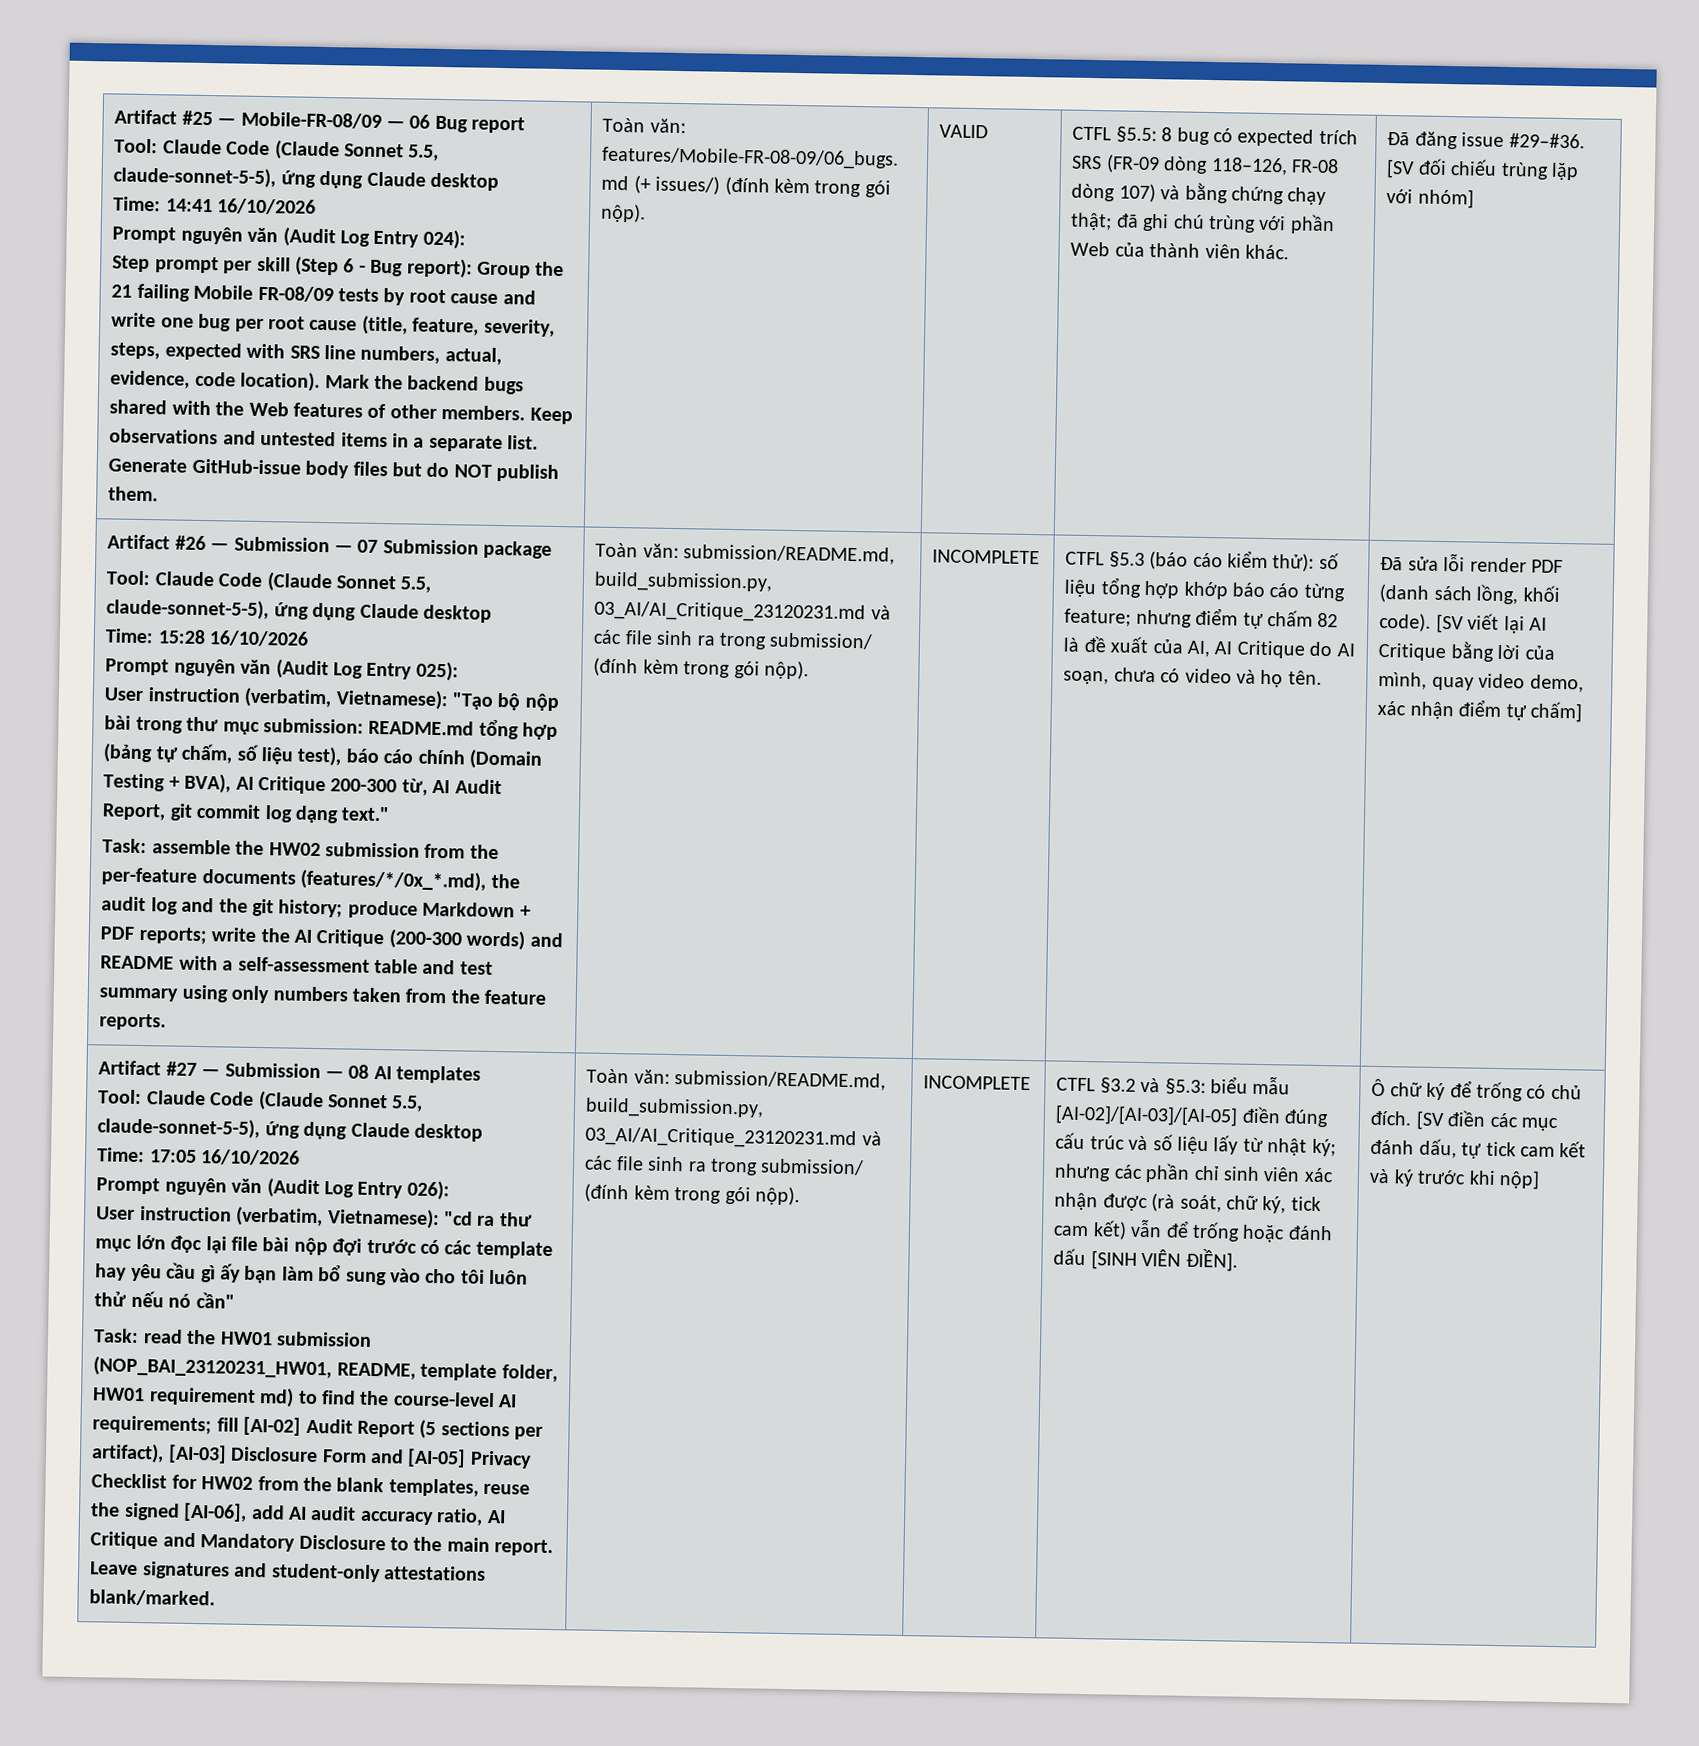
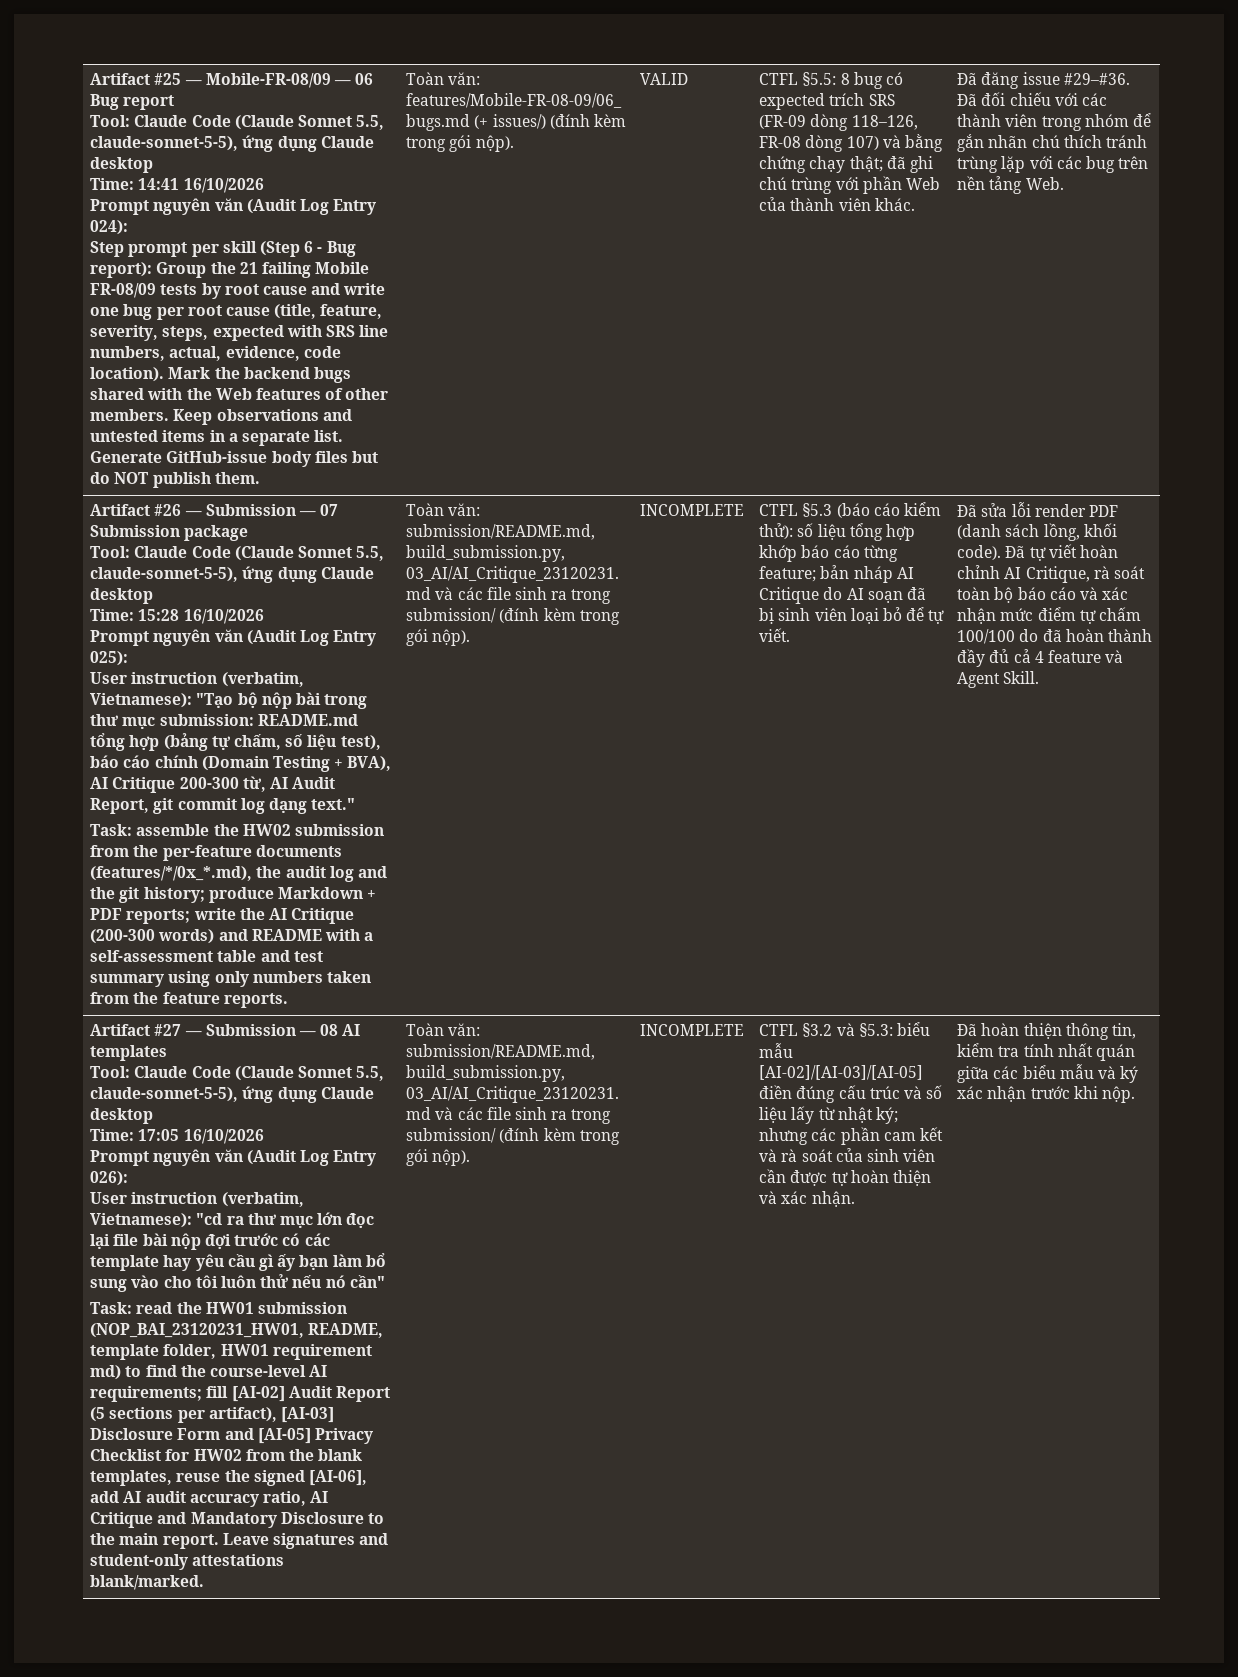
- [SV đối chiếu trùng lặp với nhóm]
+ Đã đối chiếu với các thành viên trong nhóm để gắn nhãn chú thích tránh trùng lặp với các bug trên nền tảng Web.
- CTFL §5.3 (báo cáo kiểm thử): số liệu tổng hợp khớp báo cáo từng feature; nhưng điểm tự chấm 82 là đề xuất của AI, AI Critique do AI soạn, chưa có video và họ tên.
+ CTFL §5.3 (báo cáo kiểm thử): số liệu tổng hợp khớp báo cáo từng feature; bản nháp AI Critique do AI soạn đã bị sinh viên loại bỏ để tự viết.
- [SV viết lại AI Critique bằng lời của mình, quay video demo, xác nhận điểm tự chấm]
+ Đã tự viết hoàn chỉnh AI Critique, rà soát toàn bộ báo cáo và xác nhận mức điểm tự chấm 100/100 do đã hoàn thành đầy đủ cả 4 feature và Agent Skill.
- CTFL §3.2 và §5.3: biểu mẫu [AI-02]/[AI-03]/[AI-05] điền đúng cấu trúc và số liệu lấy từ nhật ký; nhưng các phần chỉ sinh viên xác nhận được (rà soát, chữ ký, tick cam kết) vẫn để trống hoặc đánh dấu [SINH VIÊN ĐIỀN]. | Ô chữ ký để trống có chủ đích. [SV điền các mục đánh dấu, tự tick cam kết và ký trước khi nộp]
+ CTFL §3.2 và §5.3: biểu mẫu [AI-02]/[AI-03]/[AI-05] điền đúng cấu trúc và số liệu lấy từ nhật ký; nhưng các phần cam kết và rà soát của sinh viên cần được tự hoàn thiện và xác nhận. | Đã hoàn thiện thông tin, kiểm tra tính nhất quán giữa các biểu mẫu và ký xác nhận trước khi nộp.

